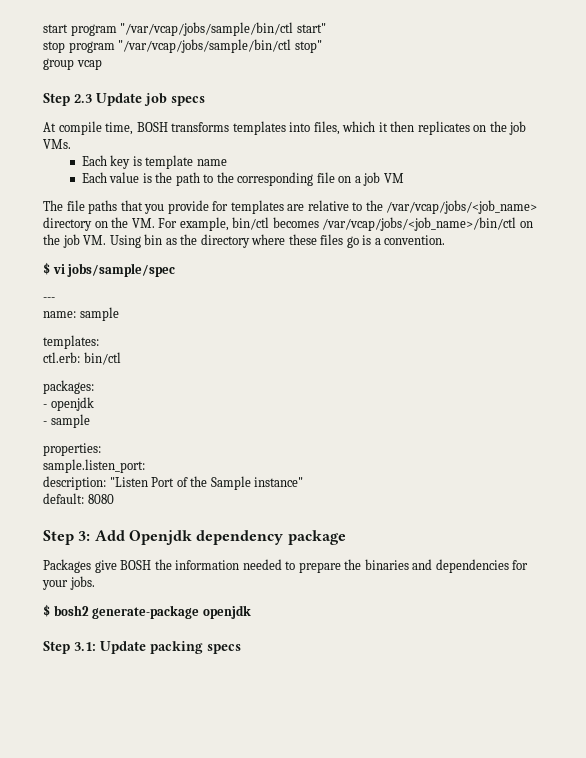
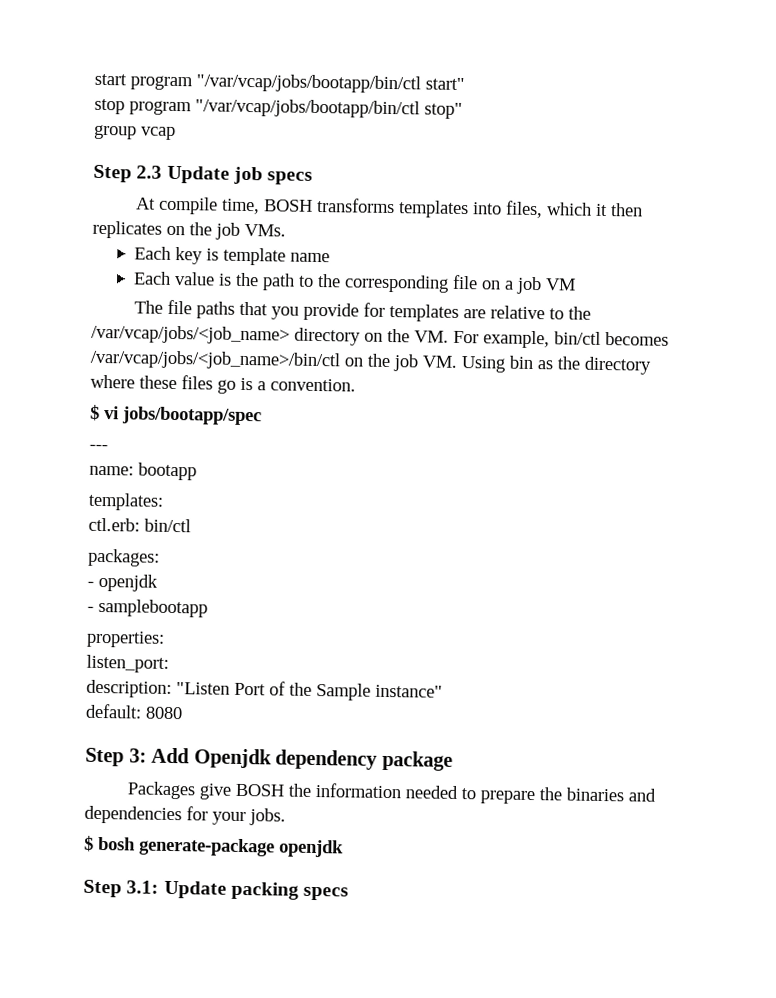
- start program "/var/vcap/jobs/sample/bin/ctl start"
+ start program "/var/vcap/jobs/bootapp/bin/ctl start"
- stop program "/var/vcap/jobs/sample/bin/ctl stop"
+ stop program "/var/vcap/jobs/bootapp/bin/ctl stop"
- $ vi jobs/sample/spec
+ $ vi jobs/bootapp/spec
- name: sample
+ name: bootapp
- - sample
+ - samplebootapp
- sample.listen_port:
+ listen_port:
- $ bosh2 generate-package openjdk
+ $ bosh generate-package openjdk

